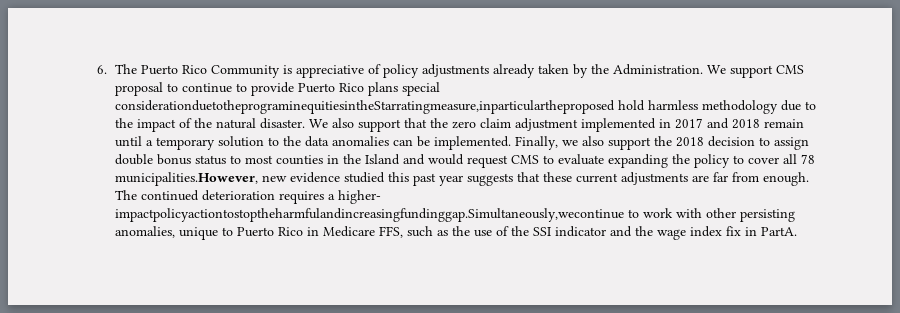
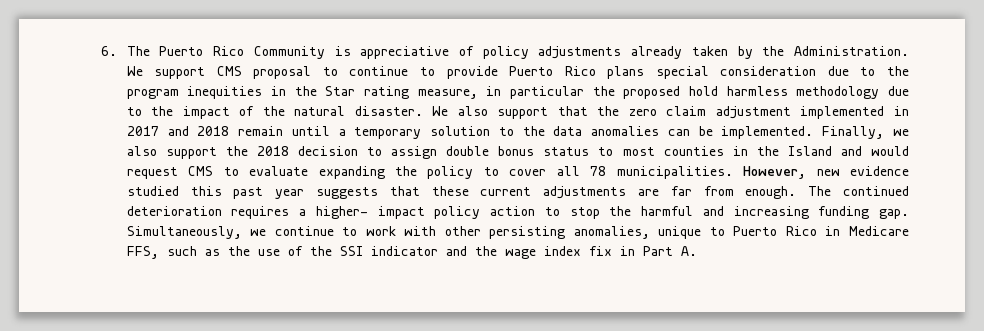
- We support CMS proposal to continue to provide Puerto Rico plans special considerationduetotheprograminequitiesintheStarratingmeasure,inparticulartheproposed hold harmless methodology due to the impact of the natural disaster.
+ We support CMS proposal to continue to provide Puerto Rico plans special consideration due to the program inequities in the Star rating measure, in particular the proposed hold harmless methodology due to the impact of the natural disaster.
- Finally, we also support the 2018 decision to assign double bonus status to most counties in the Island and would request CMS to evaluate expanding the policy to cover all 78 municipalities.However, new evidence studied this past year suggests that these current adjustments are far from enough.
+ Finally, we also support the 2018 decision to assign double bonus status to most counties in the Island and would request CMS to evaluate expanding the policy to cover all 78 municipalities. However, new evidence studied this past year suggests that these current adjustments are far from enough.
- The continued deterioration requires a higher- impactpolicyactiontostoptheharmfulandincreasingfundinggap.Simultaneously,wecontinue to work with other persisting anomalies, unique to Puerto Rico in Medicare FFS, such as the use of the SSI indicator and the wage index fix in PartA.
+ The continued deterioration requires a higher- impact policy action to stop the harmful and increasing funding gap. Simultaneously, we continue to work with other persisting anomalies, unique to Puerto Rico in Medicare FFS, such as the use of the SSI indicator and the wage index fix in Part A.

